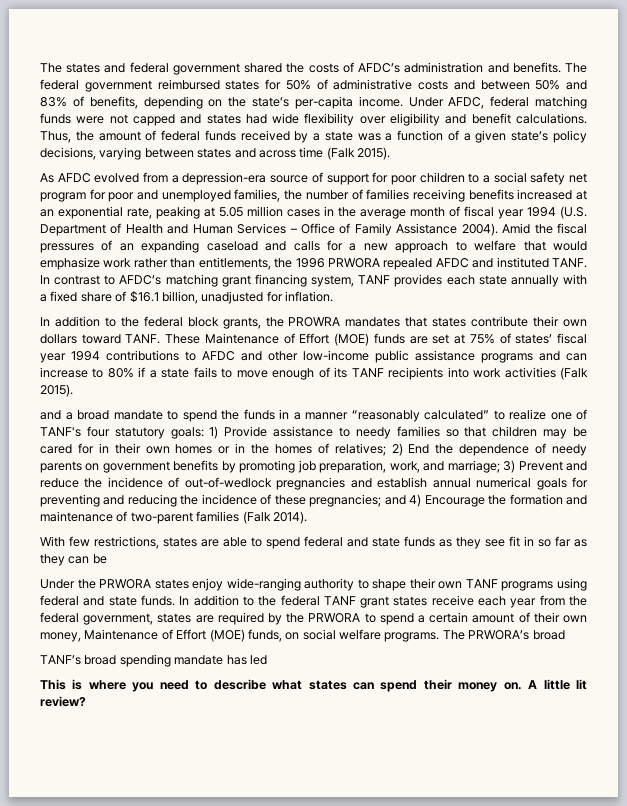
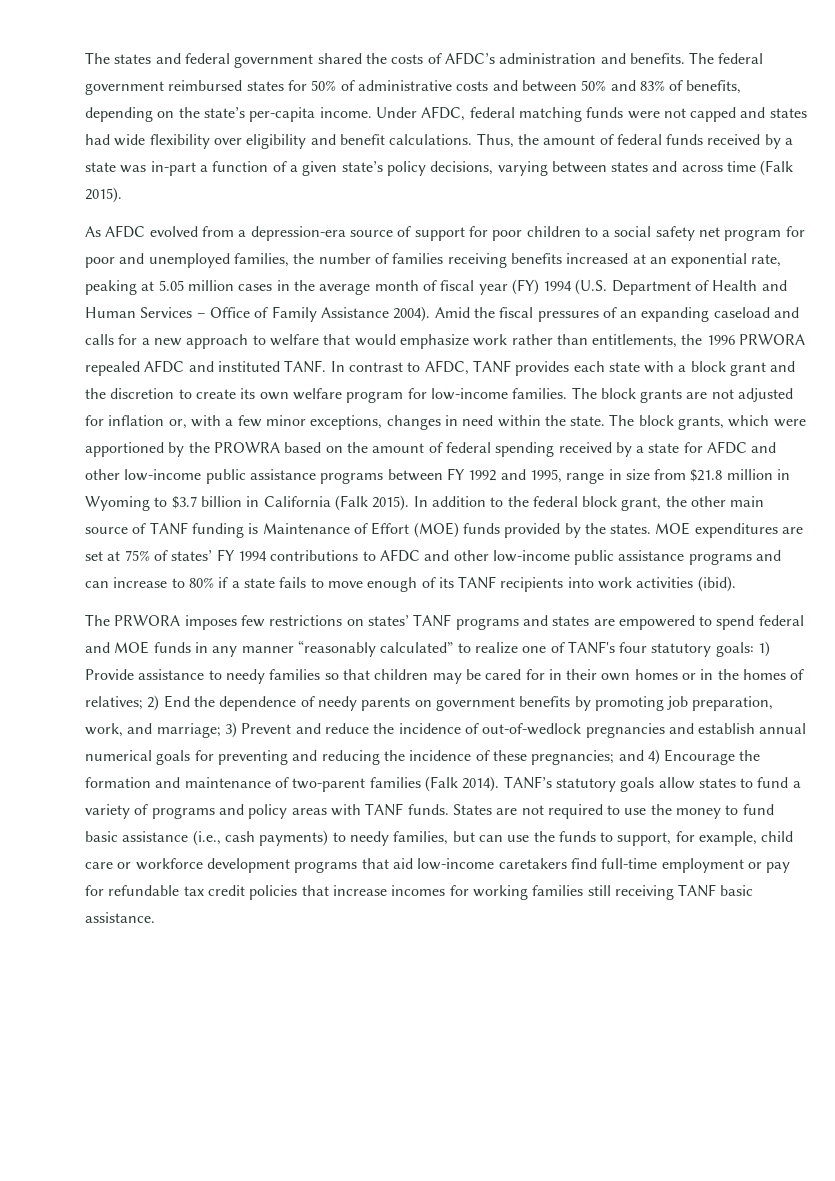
- Thus, the amount of federal funds received by a state was a function of a given state’s policy decisions, varying between states and across time (Falk 2015).
+ Thus, the amount of federal funds received by a state was in-part a function of a given state’s policy decisions, varying between states and across time (Falk 2015).
- As AFDC evolved from a depression-era source of support for poor children to a social safety net program for poor and unemployed families, the number of families receiving benefits increased at an exponential rate, peaking at 5.05 million cases in the average month of fiscal year 1994 (U.S. Department of Health and Human Services – Office of Family Assistance 2004).
+ As AFDC evolved from a depression-era source of support for poor children to a social safety net program for poor and unemployed families, the number of families receiving benefits increased at an exponential rate, peaking at 5.05 million cases in the average month of fiscal year (FY) 1994 (U.S. Department of Health and Human Services – Office of Family Assistance 2004).
- In contrast to AFDC’s matching grant financing system, TANF provides each state annually with a fixed share of $16.1 billion, unadjusted for inflation.
- In addition to the federal block grants, the PROWRA mandates that states contribute their own dollars toward TANF. These Maintenance of Effort (MOE) funds are set at 75% of states’ fiscal year 1994 contributions to AFDC and other low-income public assistance programs and can increase to 80% if a state fails to move enough of its TANF recipients into work activities (Falk 2015).
- and a broad mandate to spend the funds in a manner “reasonably calculated” to realize one of TANF's four statutory goals:
+ In contrast to AFDC, TANF provides each state with a block grant and the discretion to create its own welfare program for low-income families. The block grants are not adjusted for inflation or, with a few minor exceptions, changes in need within the state. The block grants, which were apportioned by the PROWRA based on the amount of federal spending received by a state for AFDC and other low-income public assistance programs between FY 1992 and 1995, range in size from $21.8 million in Wyoming to $3.7 billion in California (Falk 2015). In addition to the federal block grant, the other main source of TANF funding is Maintenance of Effort (MOE) funds provided by the states. MOE expenditures are set at 75% of states’ FY 1994 contributions to AFDC and other low-income public assistance programs and can increase to 80% if a state fails to move enough of its TANF recipients into work activities (ibid).
+ The PRWORA imposes few restrictions on states’ TANF programs and states are empowered to spend federal and MOE funds in any manner “reasonably calculated” to realize one of TANF's four statutory goals:
- and 4) Encourage the formation and maintenance of two-parent families (Falk 2014).
- With few restrictions, states are able to spend federal and state funds as they see fit in so far as they can be
- Under the PRWORA states enjoy wide-ranging authority to shape their own TANF programs using federal and state funds. In addition to the federal TANF grant states receive each year from the federal government, states are required by the PRWORA to spend a certain amount of their own money, Maintenance of Effort (MOE) funds, on social welfare programs. The PRWORA’s broad
- TANF’s broad spending mandate has led
- This is where you need to describe what states can spend their money on. A little lit review?
+ and 4) Encourage the formation and maintenance of two-parent families (Falk 2014). TANF’s statutory goals allow states to fund a variety of programs and policy areas with TANF funds. States are not required to use the money to fund basic assistance (i.e., cash payments) to needy families, but can use the funds to support, for example, child care or workforce development programs that aid low-income caretakers find full-time employment or pay for refundable tax credit policies that increase incomes for working families still receiving TANF basic assistance.

